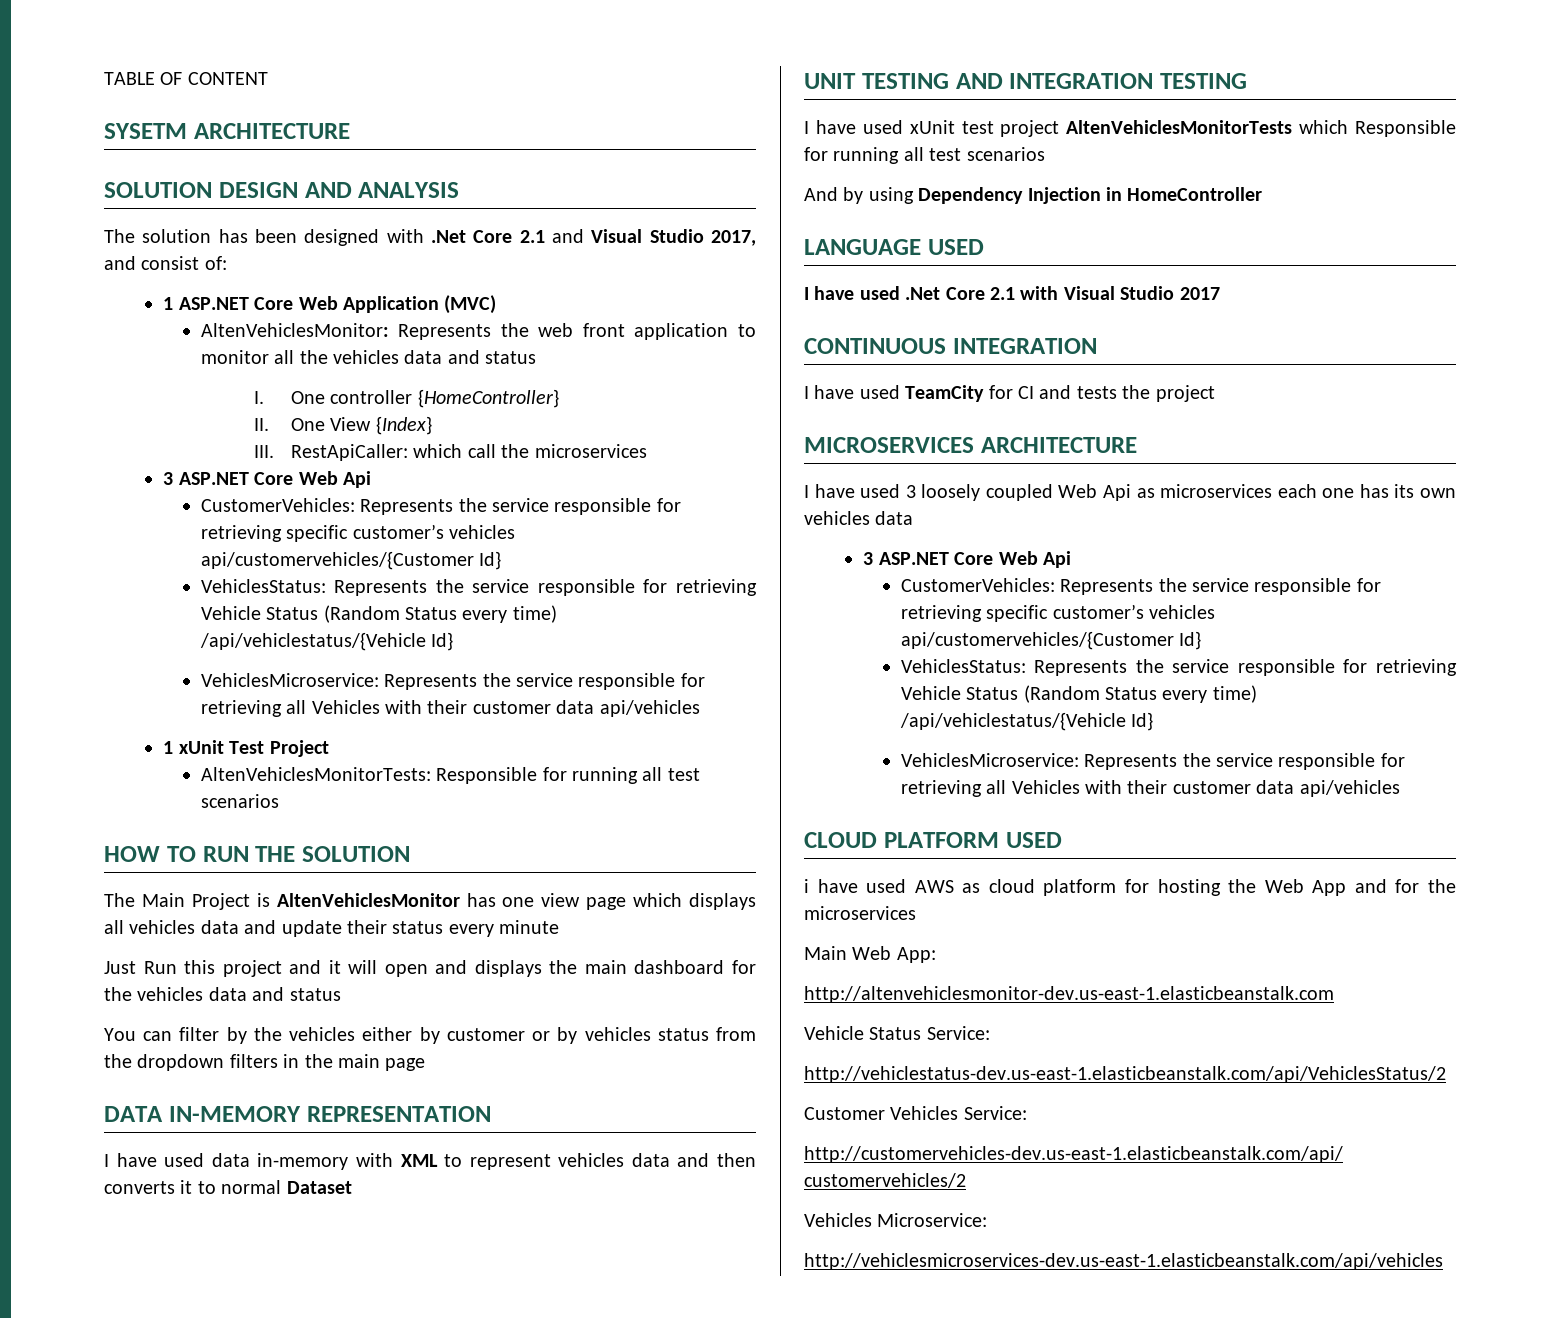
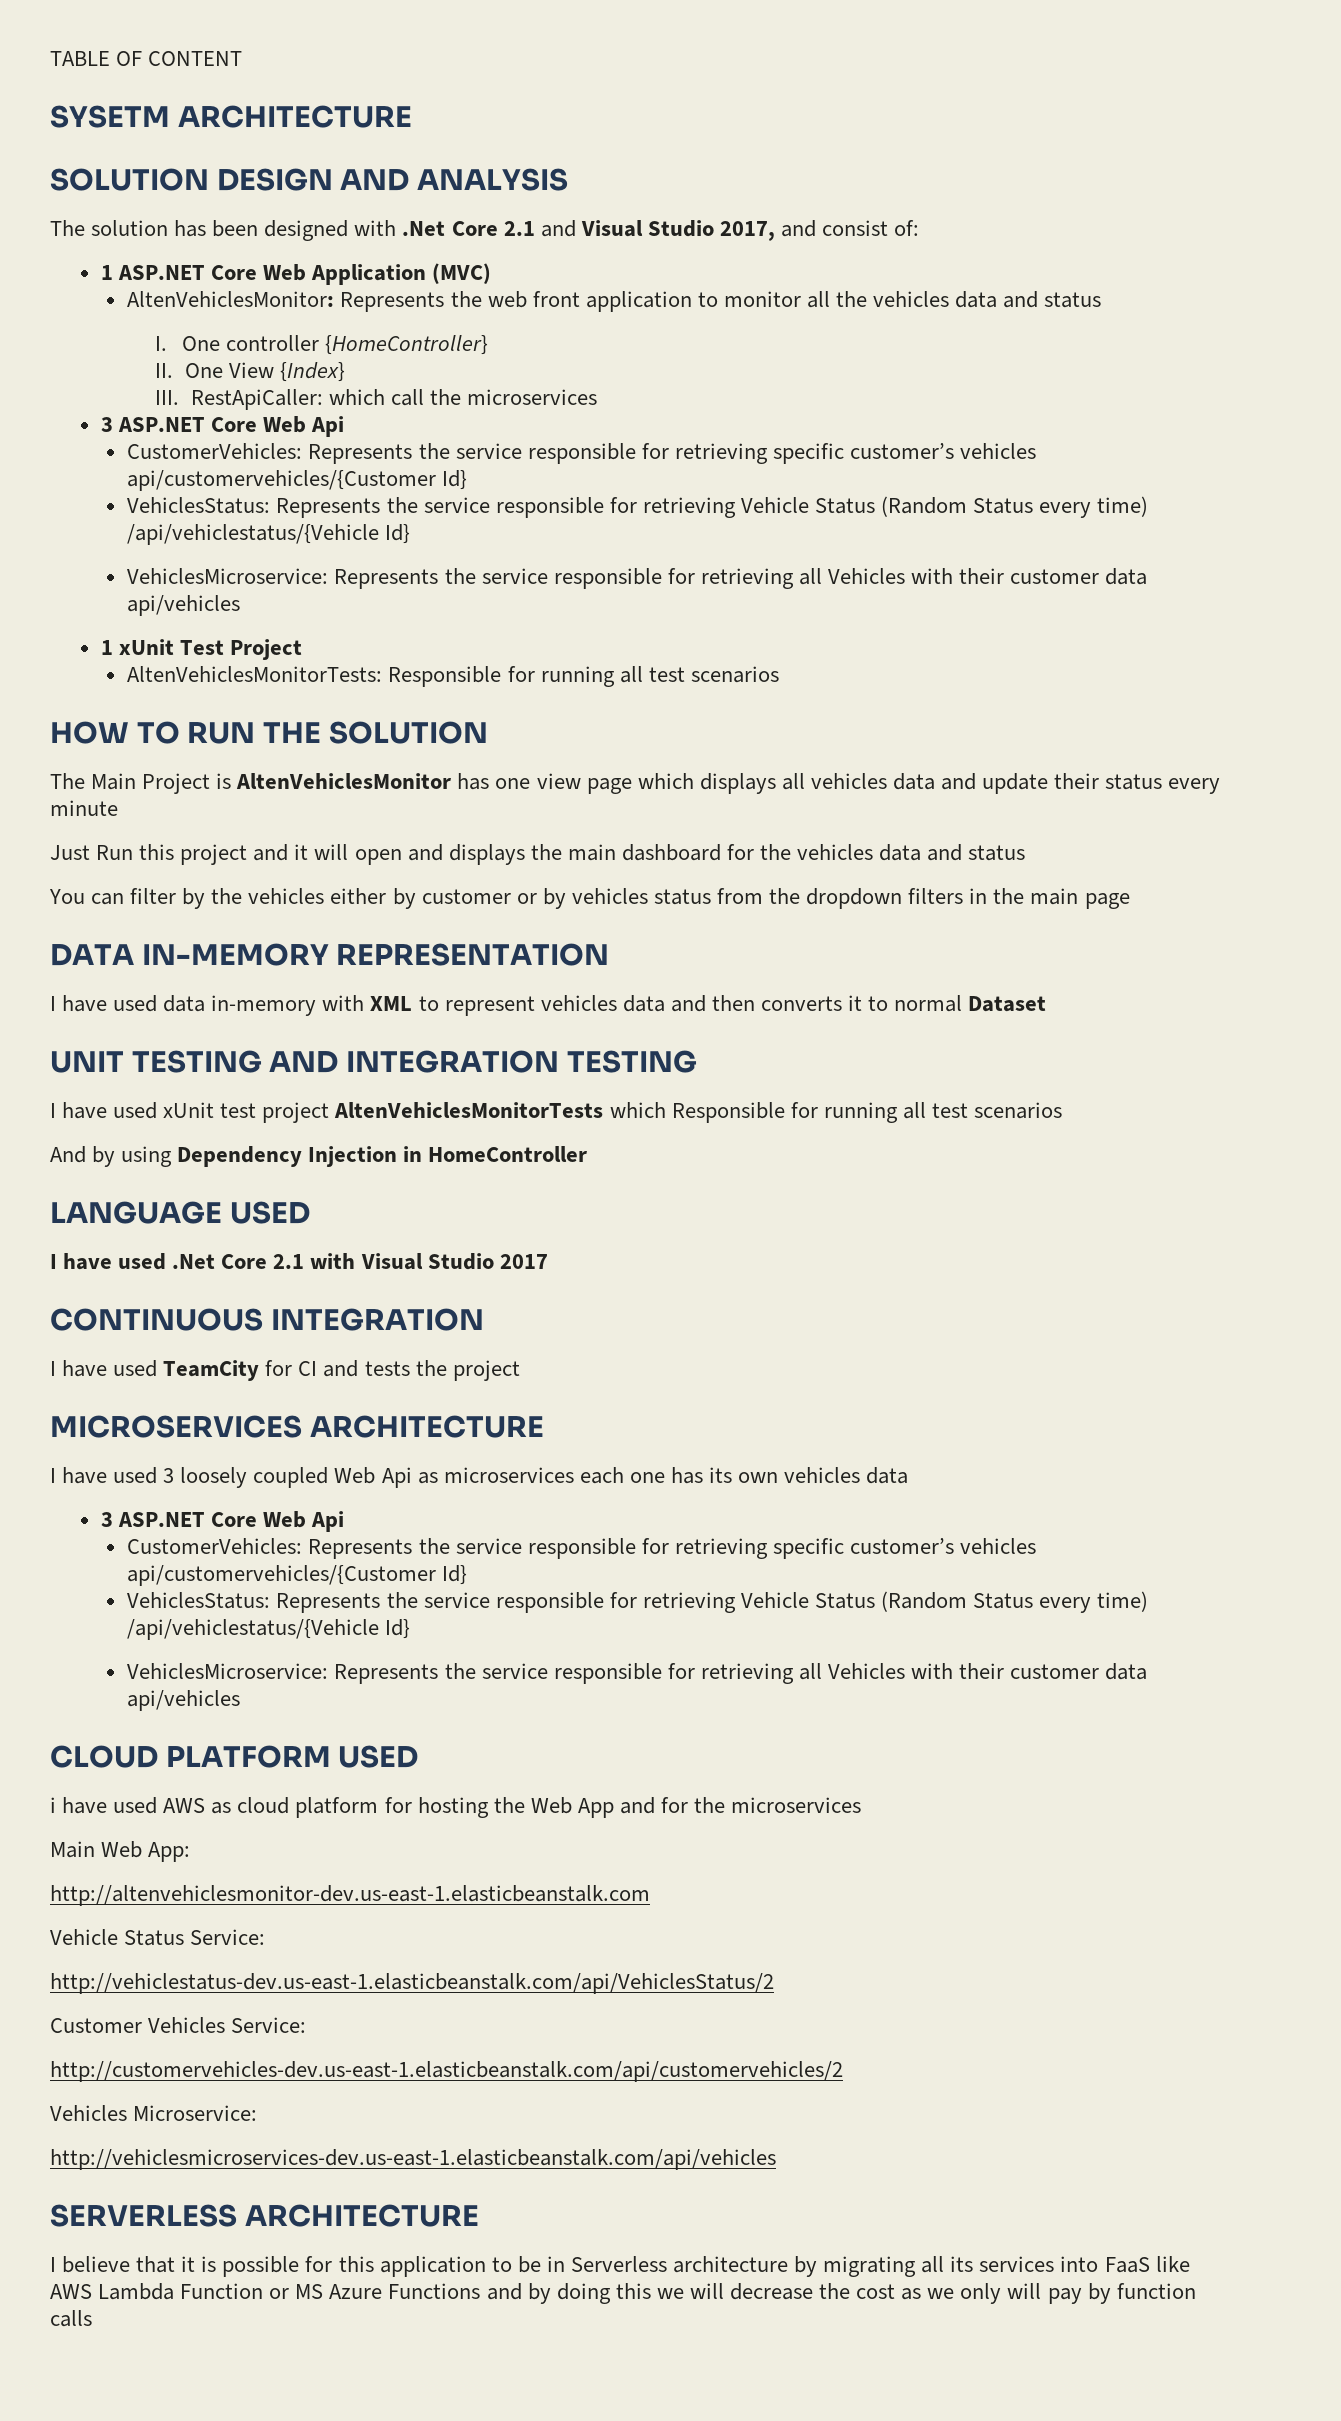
+ SERVERLESS ARCHITECTURE
+ I believe that it is possible for this application to be in Serverless architecture by migrating all its services into FaaS like AWS Lambda Function or MS Azure Functions and by doing this we will decrease the cost as we only will pay by function calls

